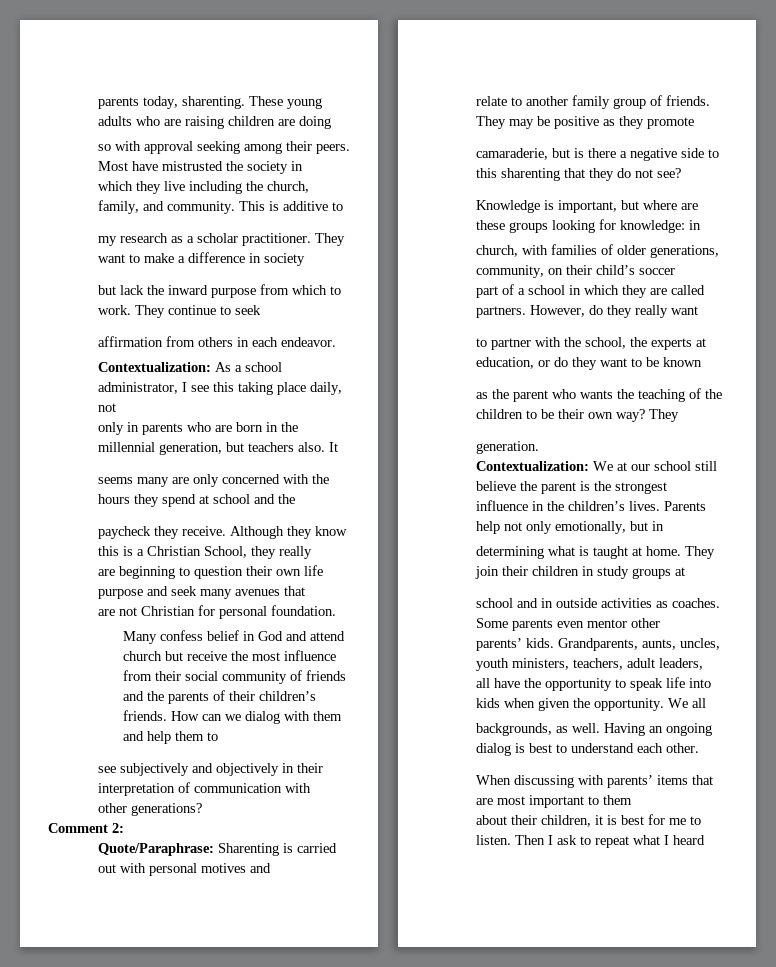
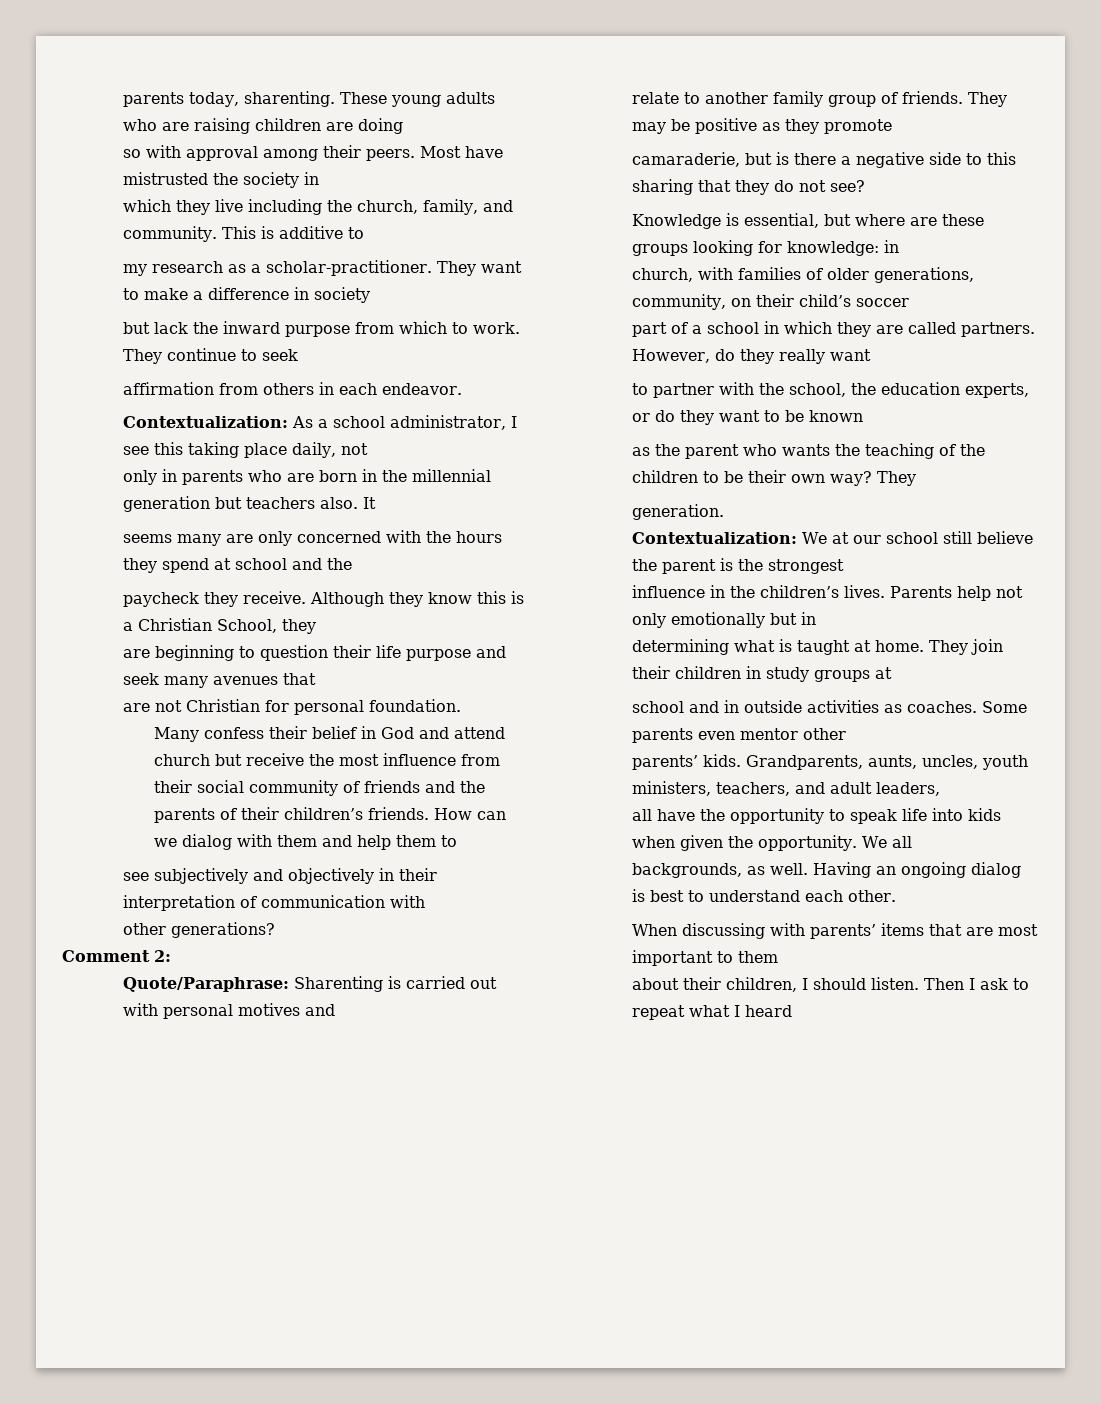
- so with approval seeking among their peers.
+ so with approval among their peers.
- my research as a scholar practitioner.
+ my research as a scholar-practitioner.
- only in parents who are born in the millennial generation, but teachers also.
+ only in parents who are born in the millennial generation but teachers also.
- Although they know this is a Christian School, they really
+ Although they know this is a Christian School, they
- are beginning to question their own life purpose and seek many avenues that
+ are beginning to question their life purpose and seek many avenues that
- Many confess belief in God and attend church but receive the most influence from their social community of friends and the parents of their children’s friends.
+ Many confess their belief in God and attend church but receive the most influence from their social community of friends and the parents of their children’s friends.
- camaraderie, but is there a negative side to this sharenting that they do not see?
+ camaraderie, but is there a negative side to this sharing that they do not see?
- Knowledge is important, but where are these groups looking for knowledge: in
+ Knowledge is essential, but where are these groups looking for knowledge: in
- to partner with the school, the experts at education, or do they want to be known
+ to partner with the school, the education experts, or do they want to be known
- Parents help not only emotionally, but in
+ Parents help not only emotionally but in
- Grandparents, aunts, uncles, youth ministers, teachers, adult leaders,
+ Grandparents, aunts, uncles, youth ministers, teachers, and adult leaders,
- about their children, it is best for me to listen.
+ about their children, I should listen.

